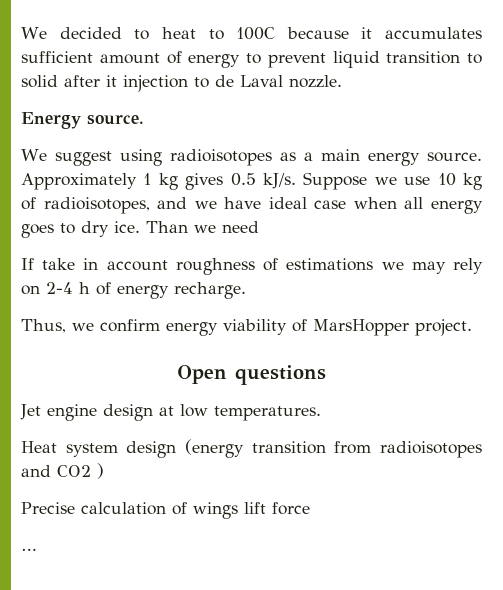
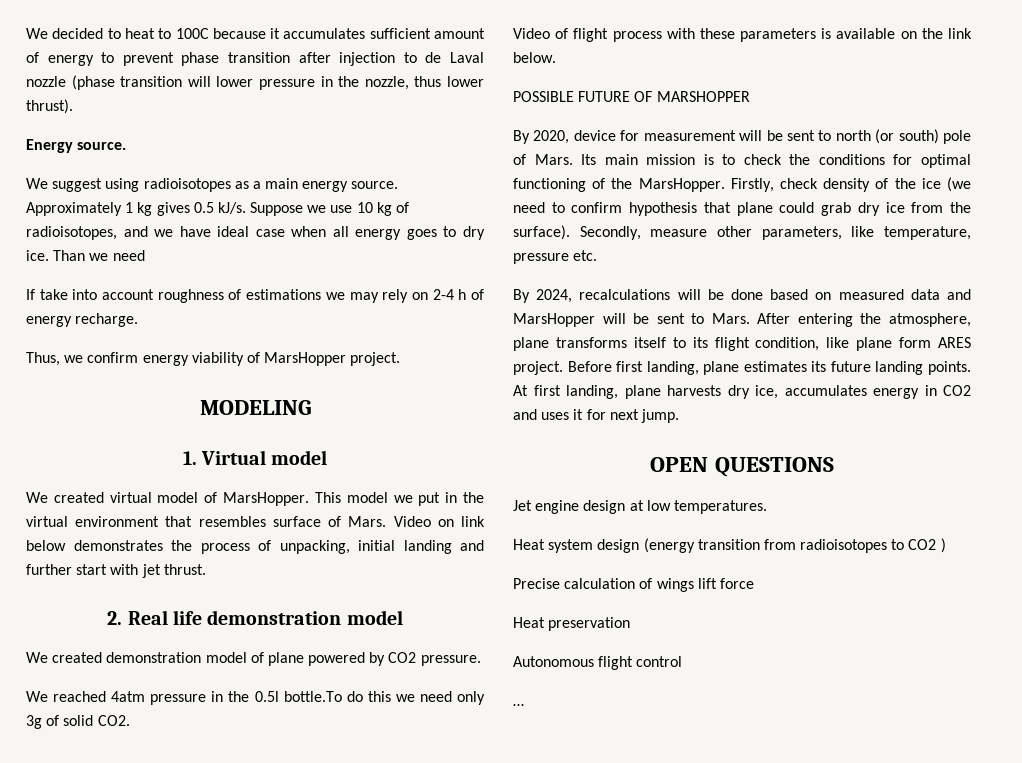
- We decided to heat to 100C because it accumulates sufficient amount of energy to prevent liquid transition to solid after it injection to de Laval nozzle.
+ We decided to heat to 100C because it accumulates sufficient amount of energy to prevent phase transition after injection to de Laval nozzle (phase transition will lower pressure in the nozzle, thus lower thrust).
- If take in account roughness of estimations we may rely on 2-4 h of energy recharge.
+ If take into account roughness of estimations we may rely on 2-4 h of energy recharge.
- Open questions
+ MODELING
+ 1. Virtual model
+ We created virtual model of MarsHopper. This model we put in the virtual environment that resembles surface of Mars. Video on link below demonstrates the process of unpacking, initial landing and further start with jet thrust.
+ 2. Real life demonstration model
+ We created demonstration model of plane powered by CO2 pressure.
+ We reached 4atm pressure in the 0.5l bottle.To do this we need only 3g of solid CO2.
+ Video of flight process with these parameters is available on the link below.
+ POSSIBLE FUTURE OF MARSHOPPER
+ By 2020, device for measurement will be sent to north (or south) pole of Mars. Its main mission is to check the conditions for optimal functioning of the MarsHopper. Firstly, check density of the ice (we need to confirm hypothesis that plane could grab dry ice from the surface). Secondly, measure other parameters, like temperature, pressure etc.
+ By 2024, recalculations will be done based on measured data and MarsHopper will be sent to Mars. After entering the atmosphere, plane transforms itself to its flight condition, like plane form ARES project. Before first landing, plane estimates its future landing points. At first landing, plane harvests dry ice, accumulates energy in CO2 and uses it for next jump.
+ OPEN QUESTIONS
- Heat system design (energy transition from radioisotopes and CO2 )
+ Heat system design (energy transition from radioisotopes to CO2 )
+ Heat preservation
+ Autonomous flight control

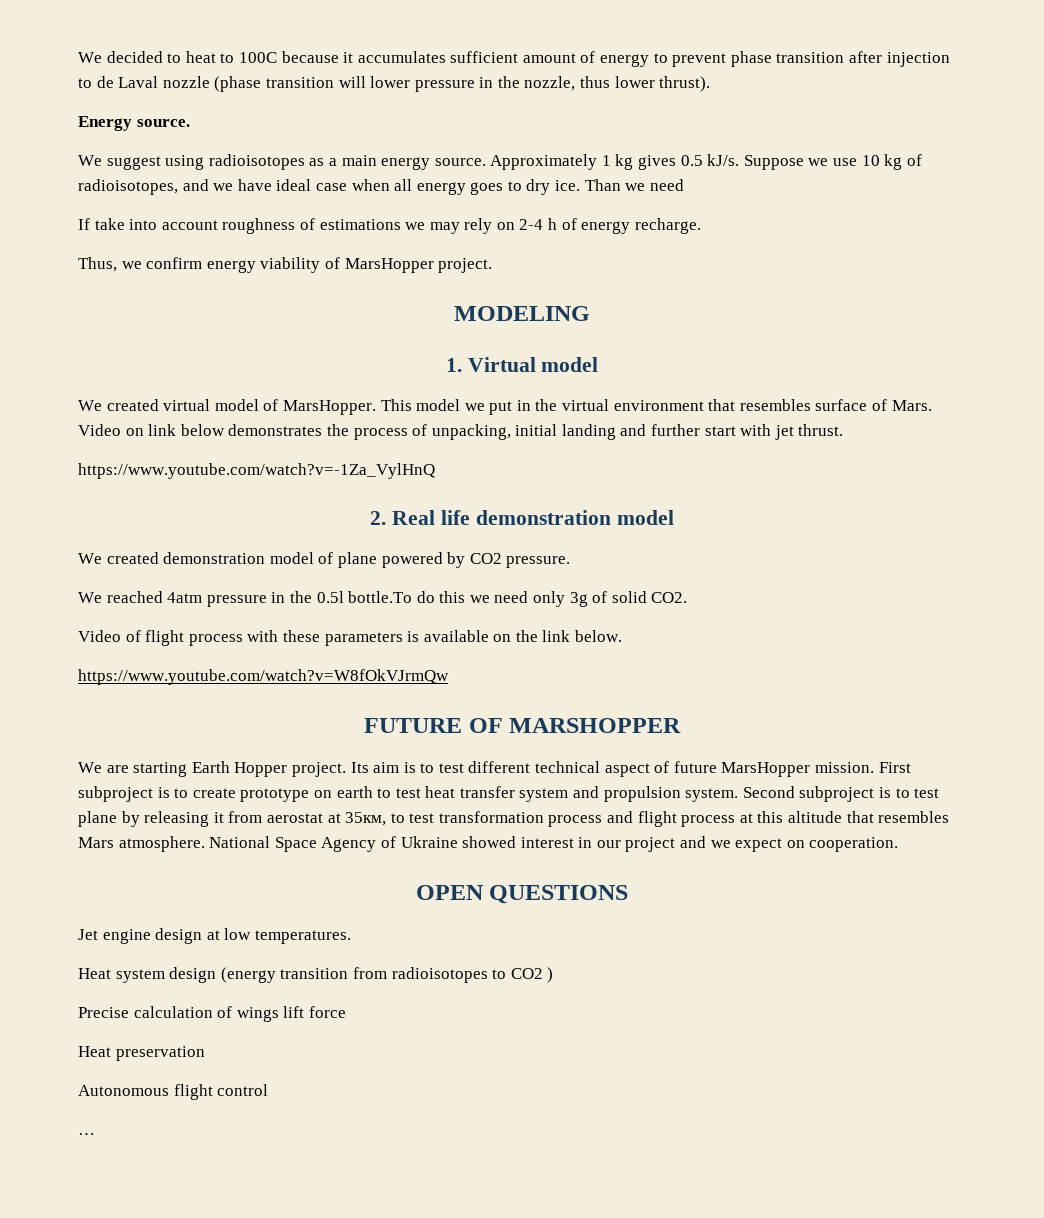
+ https://www.youtube.com/watch?v=-1Za_VylHnQ
- POSSIBLE FUTURE OF MARSHOPPER
+ https://www.youtube.com/watch?v=W8fOkVJrmQw
+ FUTURE OF MARSHOPPER
- By 2020, device for measurement will be sent to north (or south) pole of Mars. Its main mission is to check the conditions for optimal functioning of the MarsHopper. Firstly, check density of the ice (we need to confirm hypothesis that plane could grab dry ice from the surface). Secondly, measure other parameters, like temperature, pressure etc.
- By 2024, recalculations will be done based on measured data and MarsHopper will be sent to Mars. After entering the atmosphere, plane transforms itself to its flight condition, like plane form ARES project. Before first landing, plane estimates its future landing points. At first landing, plane harvests dry ice, accumulates energy in CO2 and uses it for next jump.
+ We are starting Earth Hopper project. Its aim is to test different technical aspect of future MarsHopper mission. First subproject is to create prototype on earth to test heat transfer system and propulsion system. Second subproject is to test plane by releasing it from aerostat at 35км, to test transformation process and flight process at this altitude that resembles Mars atmosphere. National Space Agency of Ukraine showed interest in our project and we expect on cooperation.

